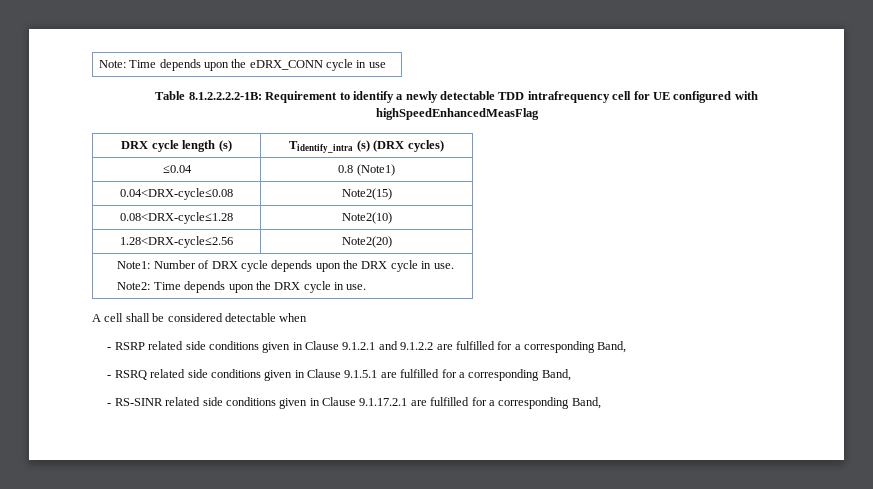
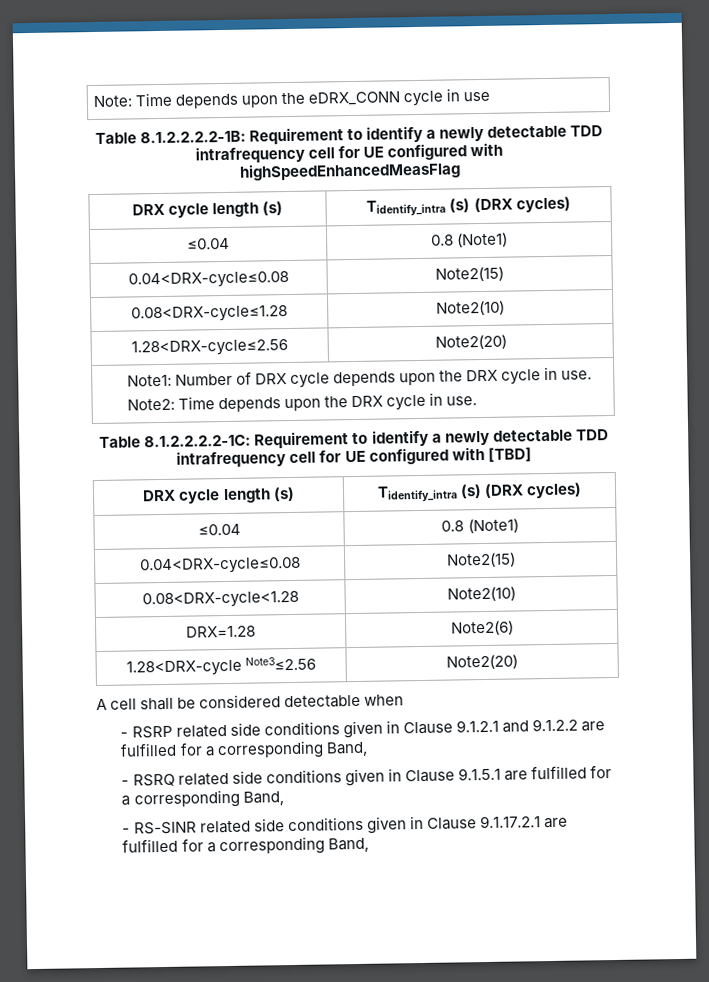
+ Table 8.1.2.2.2.2-1C: Requirement to identify a newly detectable TDD intrafrequency cell for UE configured with [TBD]
+ DRX cycle length (s) | Tidentify_intra (s) (DRX cycles)
+ ≤0.04 | 0.8 (Note1)
+ 0.04<DRX-cycle≤0.08 | Note2(15)
+ 0.08<DRX-cycle<1.28 | Note2(10)
+ DRX=1.28 | Note2(6)
+ 1.28<DRX-cycle Note3≤2.56 | Note2(20)

